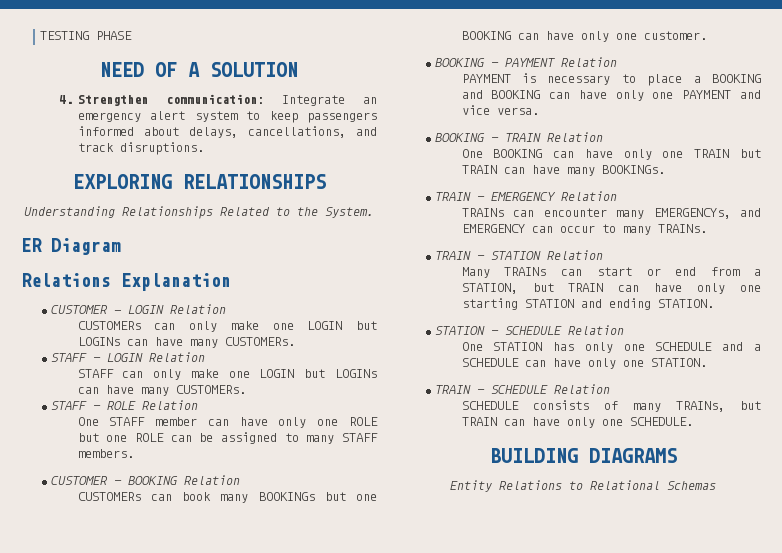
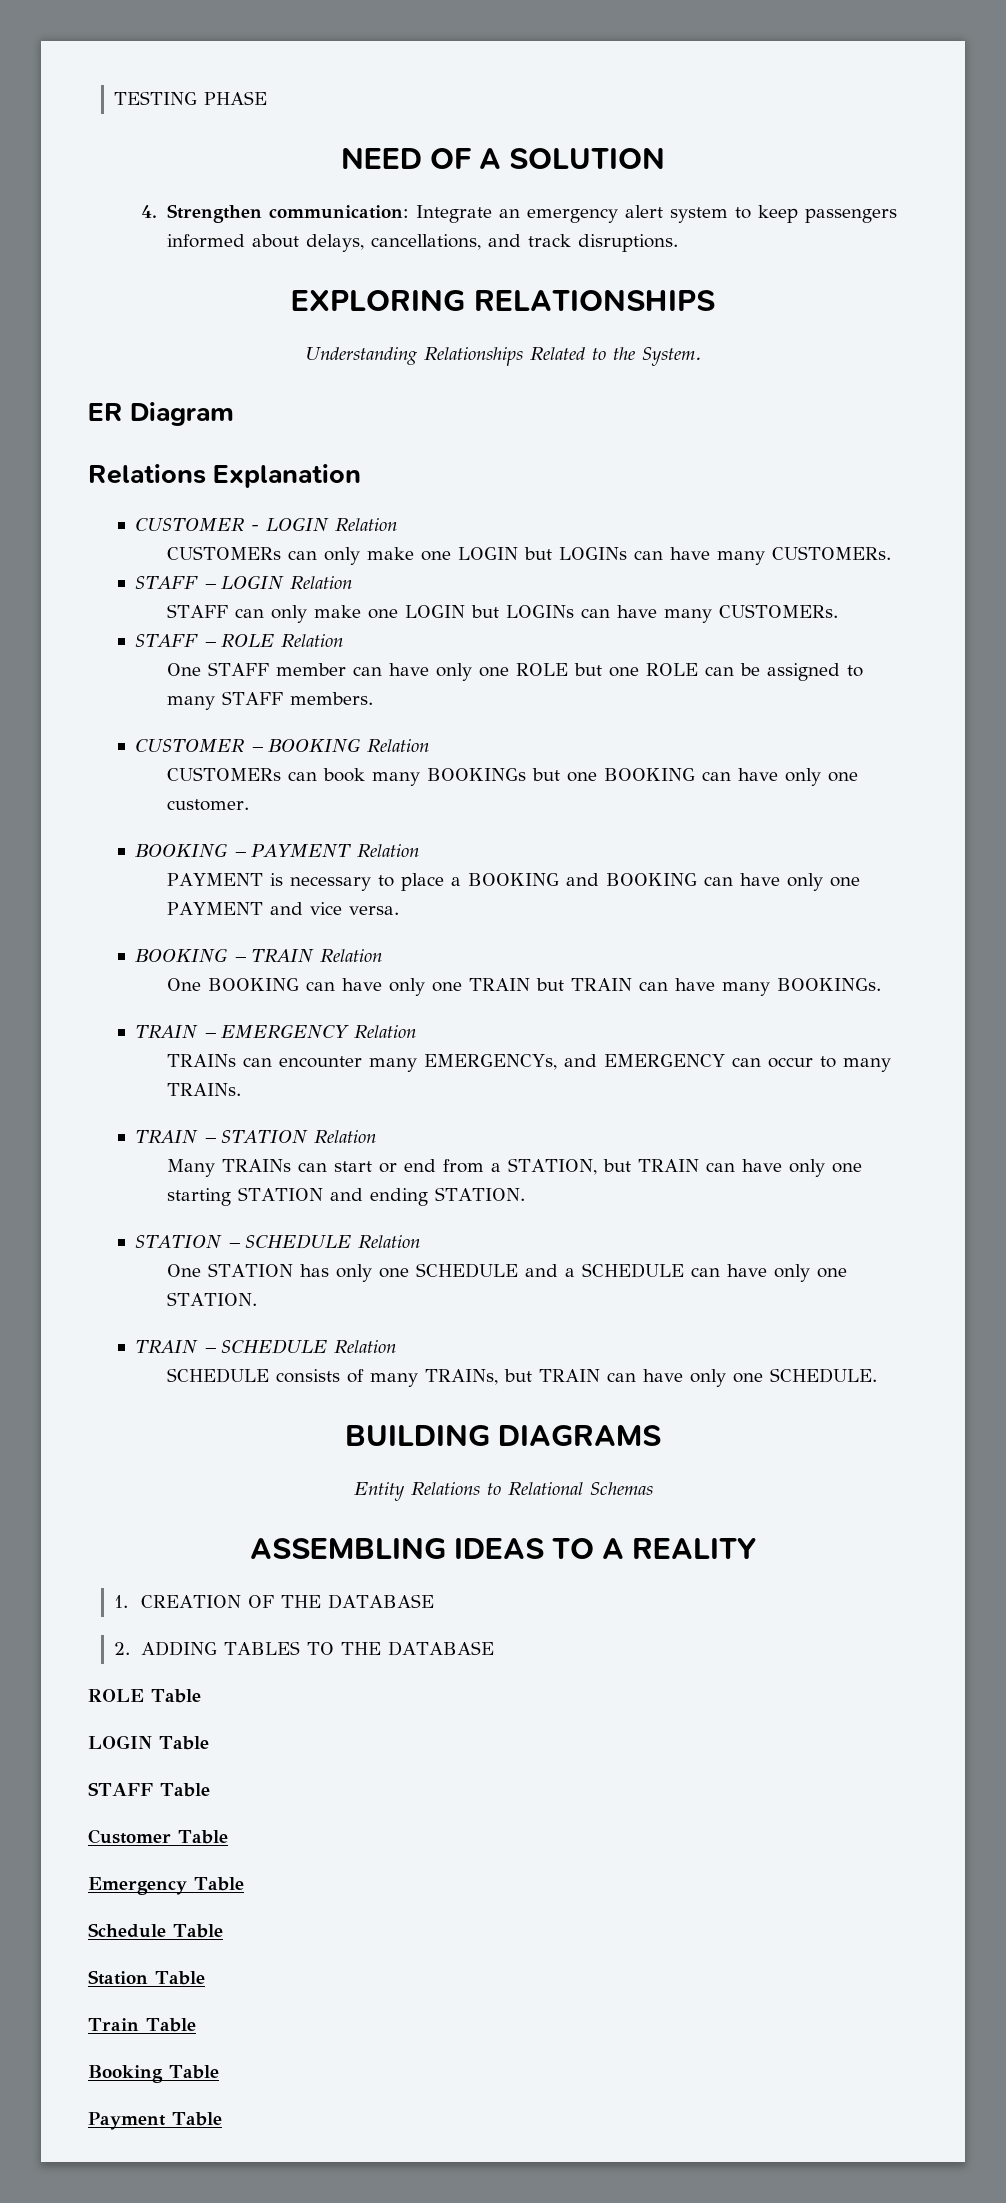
+ ASSEMBLING IDEAS TO A REALITY
+ 1. CREATION OF THE DATABASE
+ 2. ADDING TABLES TO THE DATABASE
+ ROLE Table
+ LOGIN Table
+ STAFF Table
+ Customer Table
+ Emergency Table
+ Schedule Table
+ Station Table
+ Train Table
+ Booking Table
+ Payment Table

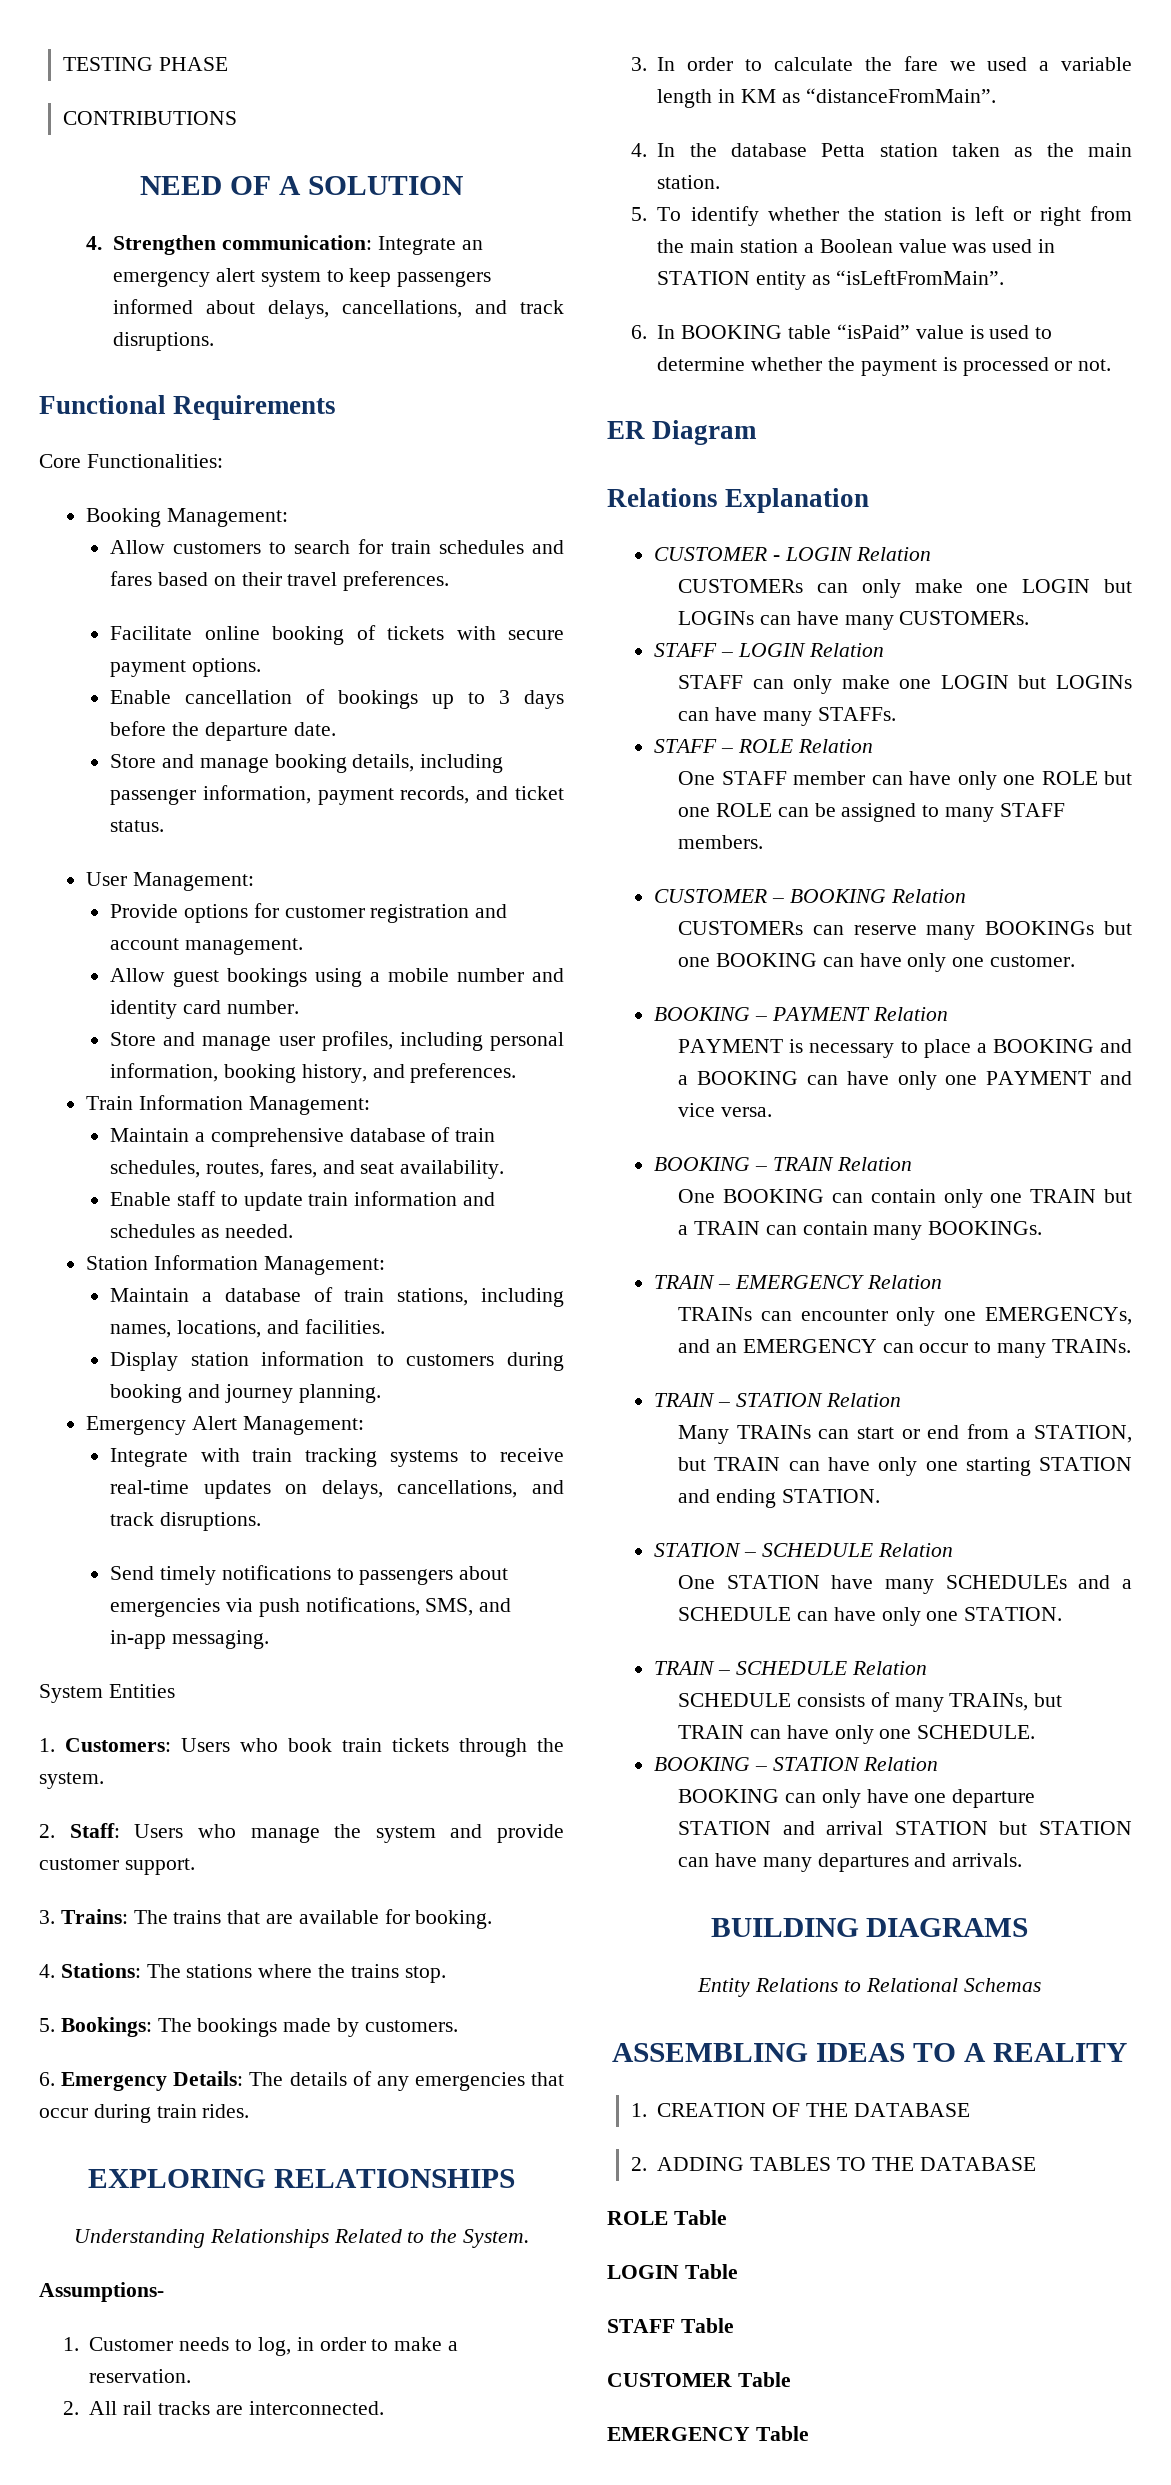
+ CONTRIBUTIONS
+ Functional Requirements
+ Core Functionalities:
+ Booking Management:
+ Allow customers to search for train schedules and fares based on their travel preferences.
+ Facilitate online booking of tickets with secure payment options.
+ Enable cancellation of bookings up to 3 days before the departure date.
+ Store and manage booking details, including passenger information, payment records, and ticket status.
+ User Management:
+ Provide options for customer registration and account management.
+ Allow guest bookings using a mobile number and identity card number.
+ Store and manage user profiles, including personal information, booking history, and preferences.
+ Train Information Management:
+ Maintain a comprehensive database of train schedules, routes, fares, and seat availability.
+ Enable staff to update train information and schedules as needed.
+ Station Information Management:
+ Maintain a database of train stations, including names, locations, and facilities.
+ Display station information to customers during booking and journey planning.
+ Emergency Alert Management:
+ Integrate with train tracking systems to receive real-time updates on delays, cancellations, and track disruptions.
+ Send timely notifications to passengers about emergencies via push notifications, SMS, and in-app messaging.
+ System Entities
+ 1. Customers: Users who book train tickets through the system.
+ 2. Staff: Users who manage the system and provide customer support.
+ 3. Trains: The trains that are available for booking.
+ 4. Stations: The stations where the trains stop.
+ 5. Bookings: The bookings made by customers.
+ 6. Emergency Details: The details of any emergencies that occur during train rides.
+ Assumptions-
+ 1. Customer needs to log, in order to make a reservation.
+ 2. All rail tracks are interconnected.
+ 3. In order to calculate the fare we used a variable length in KM as “distanceFromMain”.
+ 4. In the database Petta station taken as the main station.
+ 5. To identify whether the station is left or right from the main station a Boolean value was used in STATION entity as “isLeftFromMain”.
+ 6. In BOOKING table “isPaid” value is used to determine whether the payment is processed or not.
- STAFF can only make one LOGIN but LOGINs can have many CUSTOMERs.
+ STAFF can only make one LOGIN but LOGINs can have many STAFFs.
- CUSTOMERs can book many BOOKINGs but one BOOKING can have only one customer.
+ CUSTOMERs can reserve many BOOKINGs but one BOOKING can have only one customer.
- PAYMENT is necessary to place a BOOKING and BOOKING can have only one PAYMENT and vice versa.
+ PAYMENT is necessary to place a BOOKING and a BOOKING can have only one PAYMENT and vice versa.
- One BOOKING can have only one TRAIN but TRAIN can have many BOOKINGs.
+ One BOOKING can contain only one TRAIN but a TRAIN can contain many BOOKINGs.
- TRAINs can encounter many EMERGENCYs, and EMERGENCY can occur to many TRAINs.
+ TRAINs can encounter only one EMERGENCYs, and an EMERGENCY can occur to many TRAINs.
- One STATION has only one SCHEDULE and a SCHEDULE can have only one STATION.
+ One STATION have many SCHEDULEs and a SCHEDULE can have only one STATION.
+ BOOKING – STATION Relation
+ BOOKING can only have one departure STATION and arrival STATION but STATION can have many departures and arrivals.
- Customer Table
- Emergency Table
- Schedule Table
- Station Table
- Train Table
- Booking Table
- Payment Table
+ CUSTOMER Table
+ EMERGENCY Table

